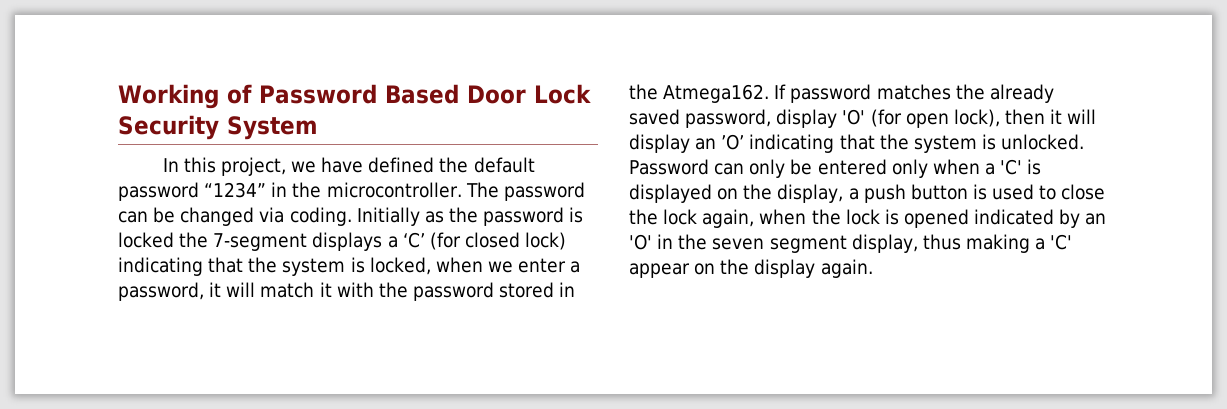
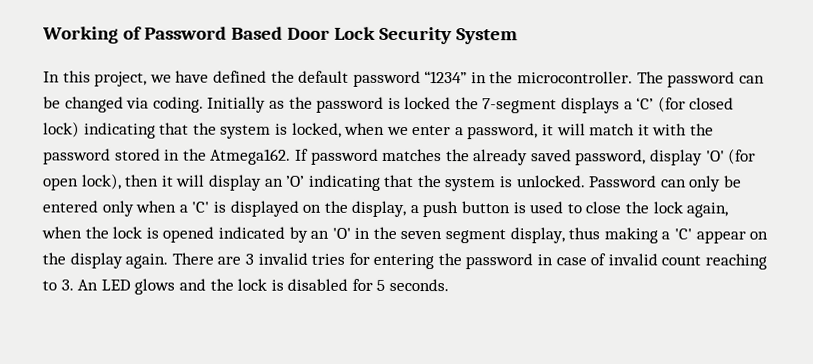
+ There are 3 invalid tries for entering the password in case of invalid count reaching to 3. An LED glows and the lock is disabled for 5 seconds.

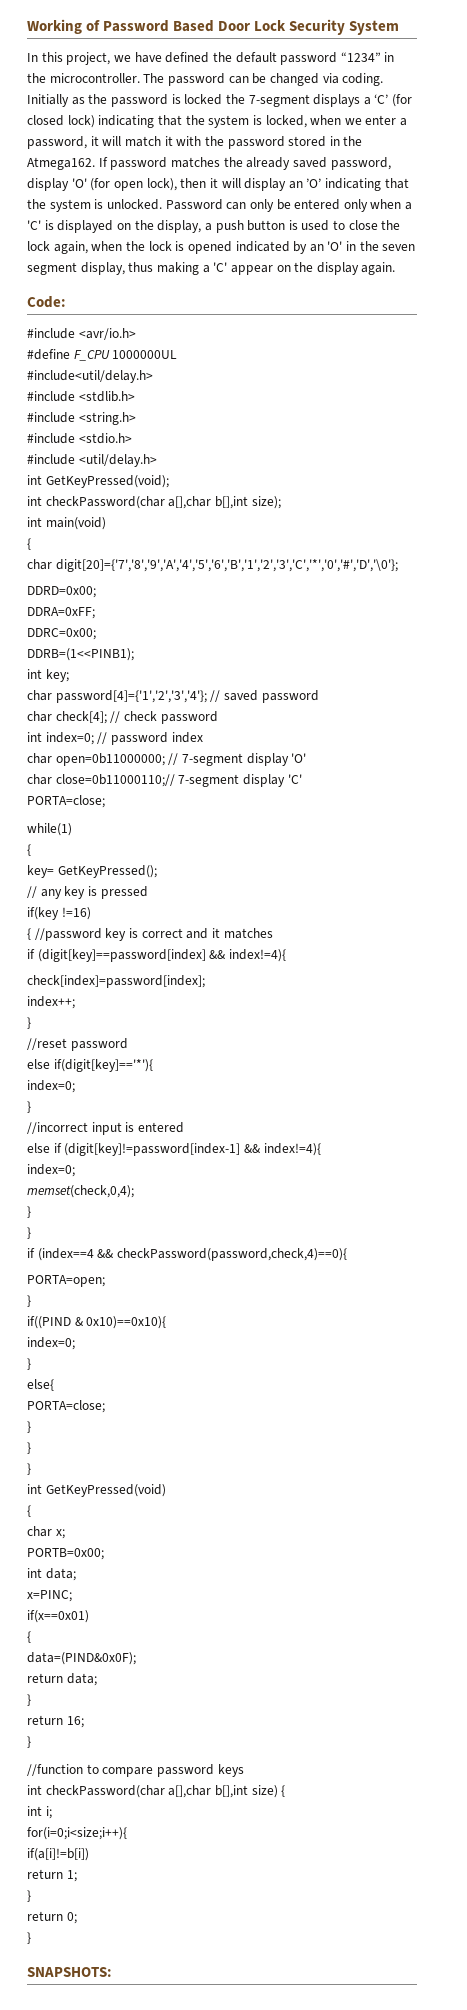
- Password can only be entered only when a 'C' is displayed on the display, a push button is used to close the lock again, when the lock is opened indicated by an 'O' in the seven segment display, thus making a 'C' appear on the display again. There are 3 invalid tries for entering the password in case of invalid count reaching to 3. An LED glows and the lock is disabled for 5 seconds.
+ Password can only be entered only when a 'C' is displayed on the display, a push button is used to close the lock again, when the lock is opened indicated by an 'O' in the seven segment display, thus making a 'C' appear on the display again.
+ Code:
+ #include <avr/io.h>
+ #define F_CPU 1000000UL
+ #include<util/delay.h>
+ #include <stdlib.h>
+ #include <string.h>
+ #include <stdio.h>
+ #include <util/delay.h>
+ int GetKeyPressed(void);
+ int checkPassword(char a[],char b[],int size);
+ int main(void)
+ {
+ char digit[20]={'7','8','9','A','4','5','6','B','1','2','3','C','*','0','#','D','\0'};
+ DDRD=0x00;
+ DDRA=0xFF;
+ DDRC=0x00;
+ DDRB=(1<<PINB1);
+ int key;
+ char password[4]={'1','2','3','4'}; // saved password
+ char check[4]; // check password
+ int index=0; // password index
+ char open=0b11000000; // 7-segment display 'O'
+ char close=0b11000110;// 7-segment display 'C'
+ PORTA=close;
+ while(1)
+ {
+ key= GetKeyPressed();
+ // any key is pressed
+ if(key !=16)
+ { //password key is correct and it matches
+ if (digit[key]==password[index] && index!=4){
+ check[index]=password[index];
+ index++;
+ }
+ //reset password
+ else if(digit[key]=='*'){
+ index=0;
+ }
+ //incorrect input is entered
+ else if (digit[key]!=password[index-1] && index!=4){
+ index=0;
+ memset(check,0,4);
+ }
+ }
+ if (index==4 && checkPassword(password,check,4)==0){
+ PORTA=open;
+ }
+ if((PIND & 0x10)==0x10){
+ index=0;
+ }
+ else{
+ PORTA=close;
+ }
+ }
+ }
+ int GetKeyPressed(void)
+ {
+ char x;
+ PORTB=0x00;
+ int data;
+ x=PINC;
+ if(x==0x01)
+ {
+ data=(PIND&0x0F);
+ return data;
+ }
+ return 16;
+ }
+ //function to compare password keys
+ int checkPassword(char a[],char b[],int size) {
+ int i;
+ for(i=0;i<size;i++){
+ if(a[i]!=b[i])
+ return 1;
+ }
+ return 0;
+ }
+ SNAPSHOTS:

